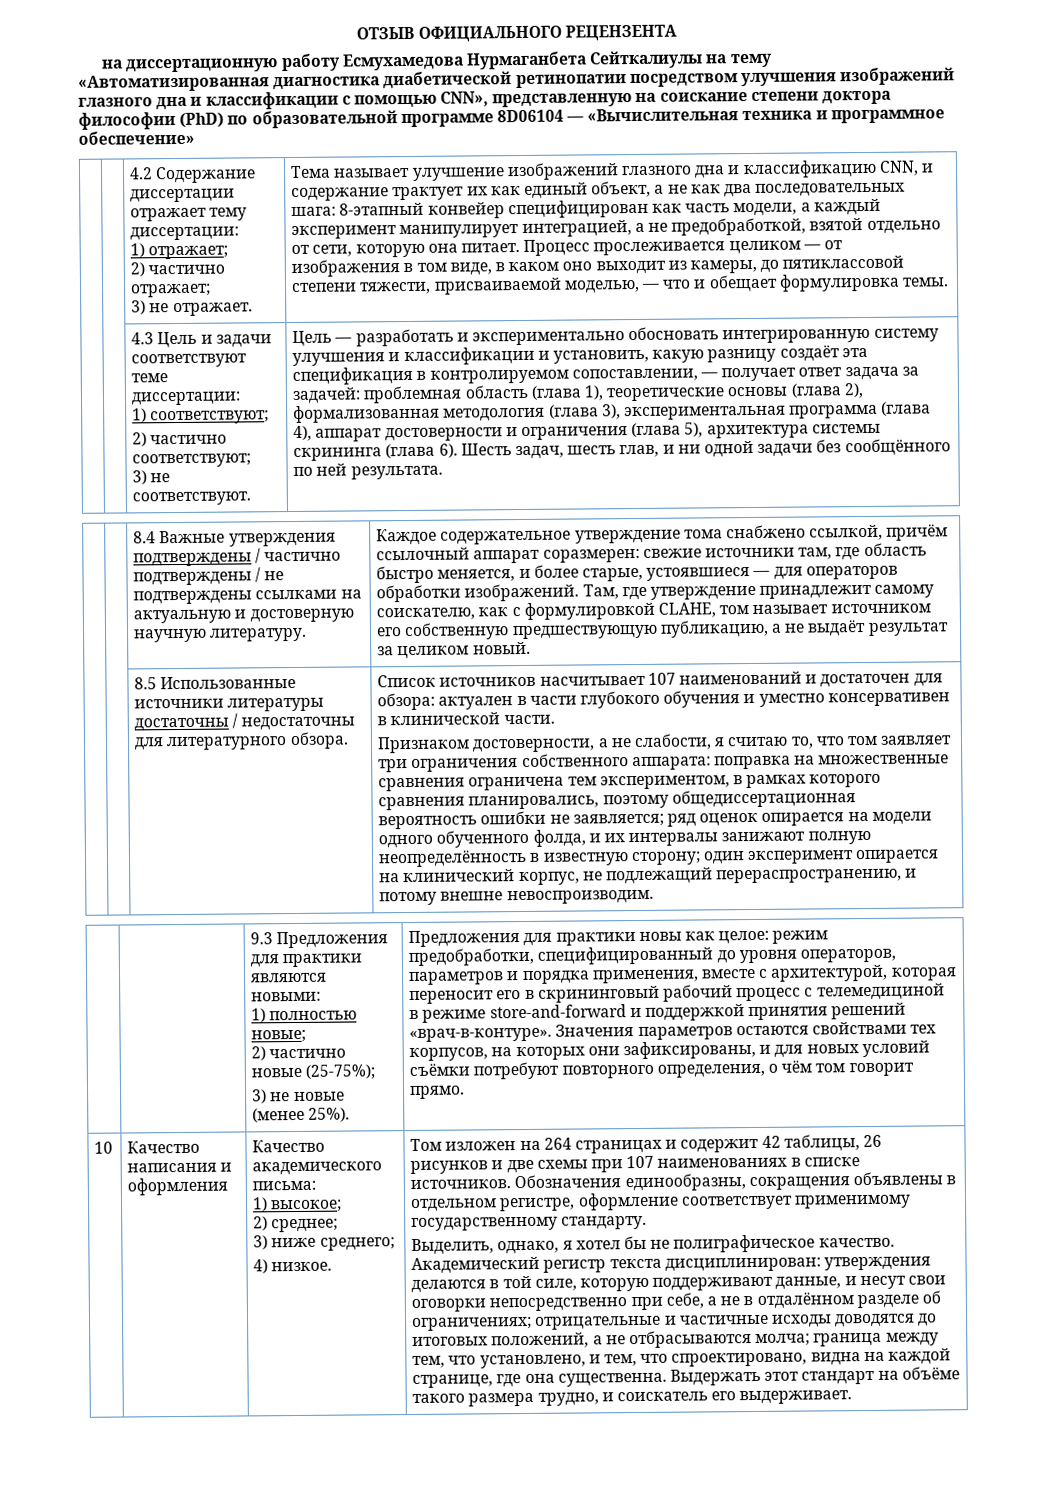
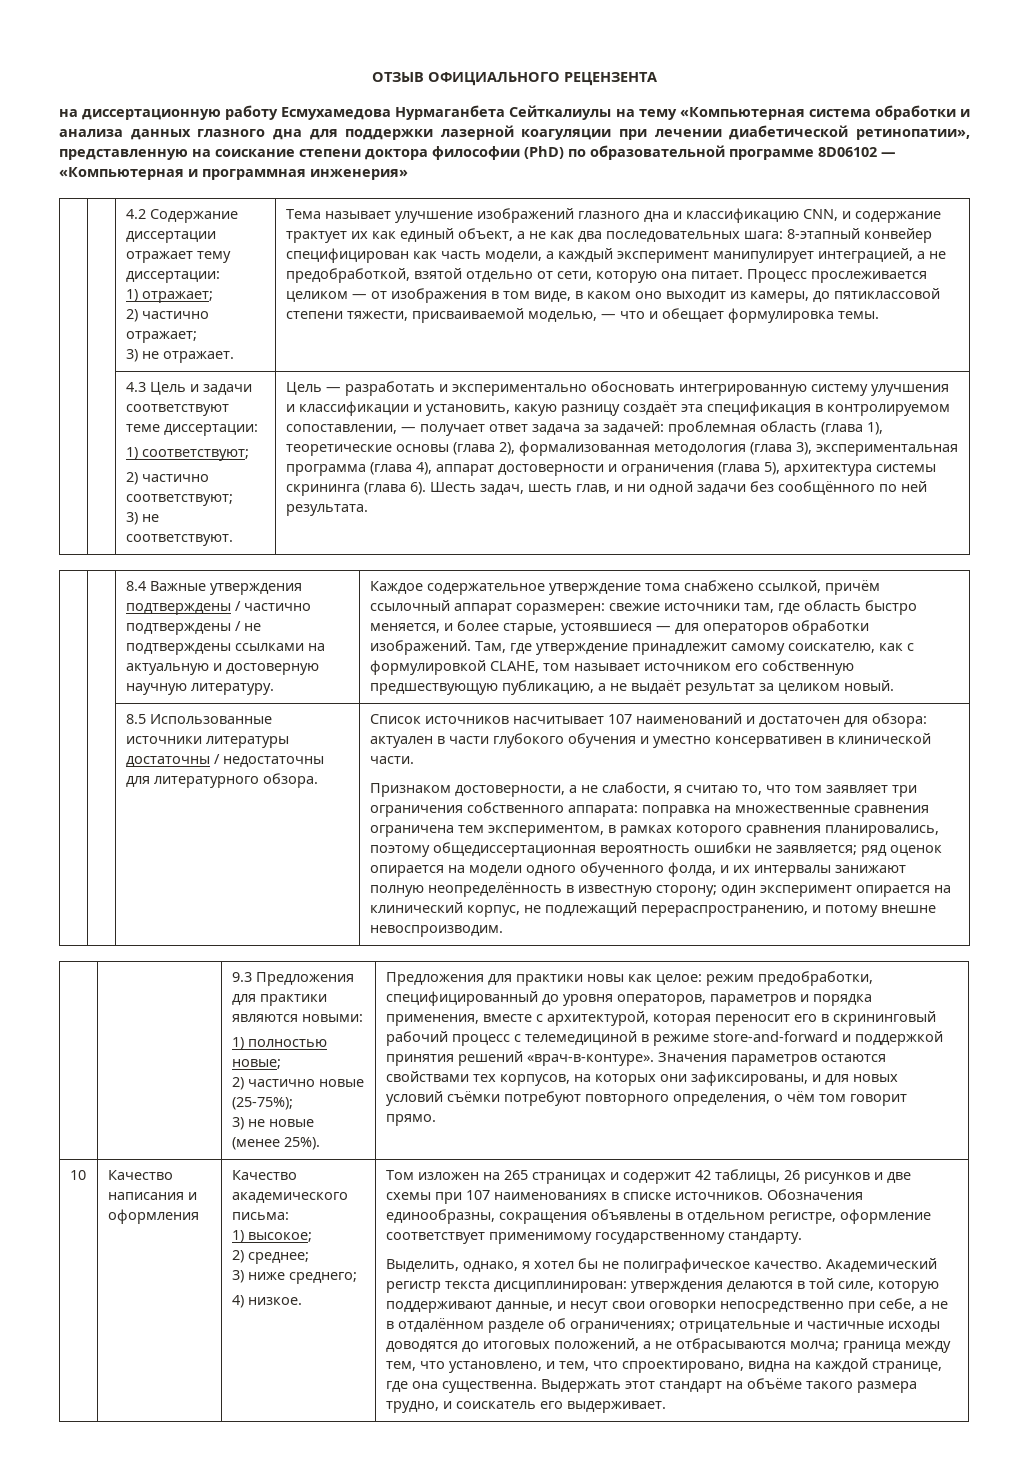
- на диссертационную работу Есмухамедова Нурмаганбета Сейткалиулы на тему «Автоматизированная диагностика диабетической ретинопатии посредством улучшения изображений глазного дна и классификации с помощью CNN», представленную на соискание степени доктора философии (PhD) по образовательной программе 8D06104 — «Вычислительная техника и программное обеспечение»
+ на диссертационную работу Есмухамедова Нурмаганбета Сейткалиулы на тему «Компьютерная система обработки и анализа данных глазного дна для поддержки лазерной коагуляции при лечении диабетической ретинопатии», представленную на соискание степени доктора философии (PhD) по образовательной программе 8D06102 — «Компьютерная и программная инженерия»
- Том изложен на 264 страницах и содержит 42 таблицы, 26 рисунков и две схемы при 107 наименованиях в списке источников.
+ Том изложен на 265 страницах и содержит 42 таблицы, 26 рисунков и две схемы при 107 наименованиях в списке источников.

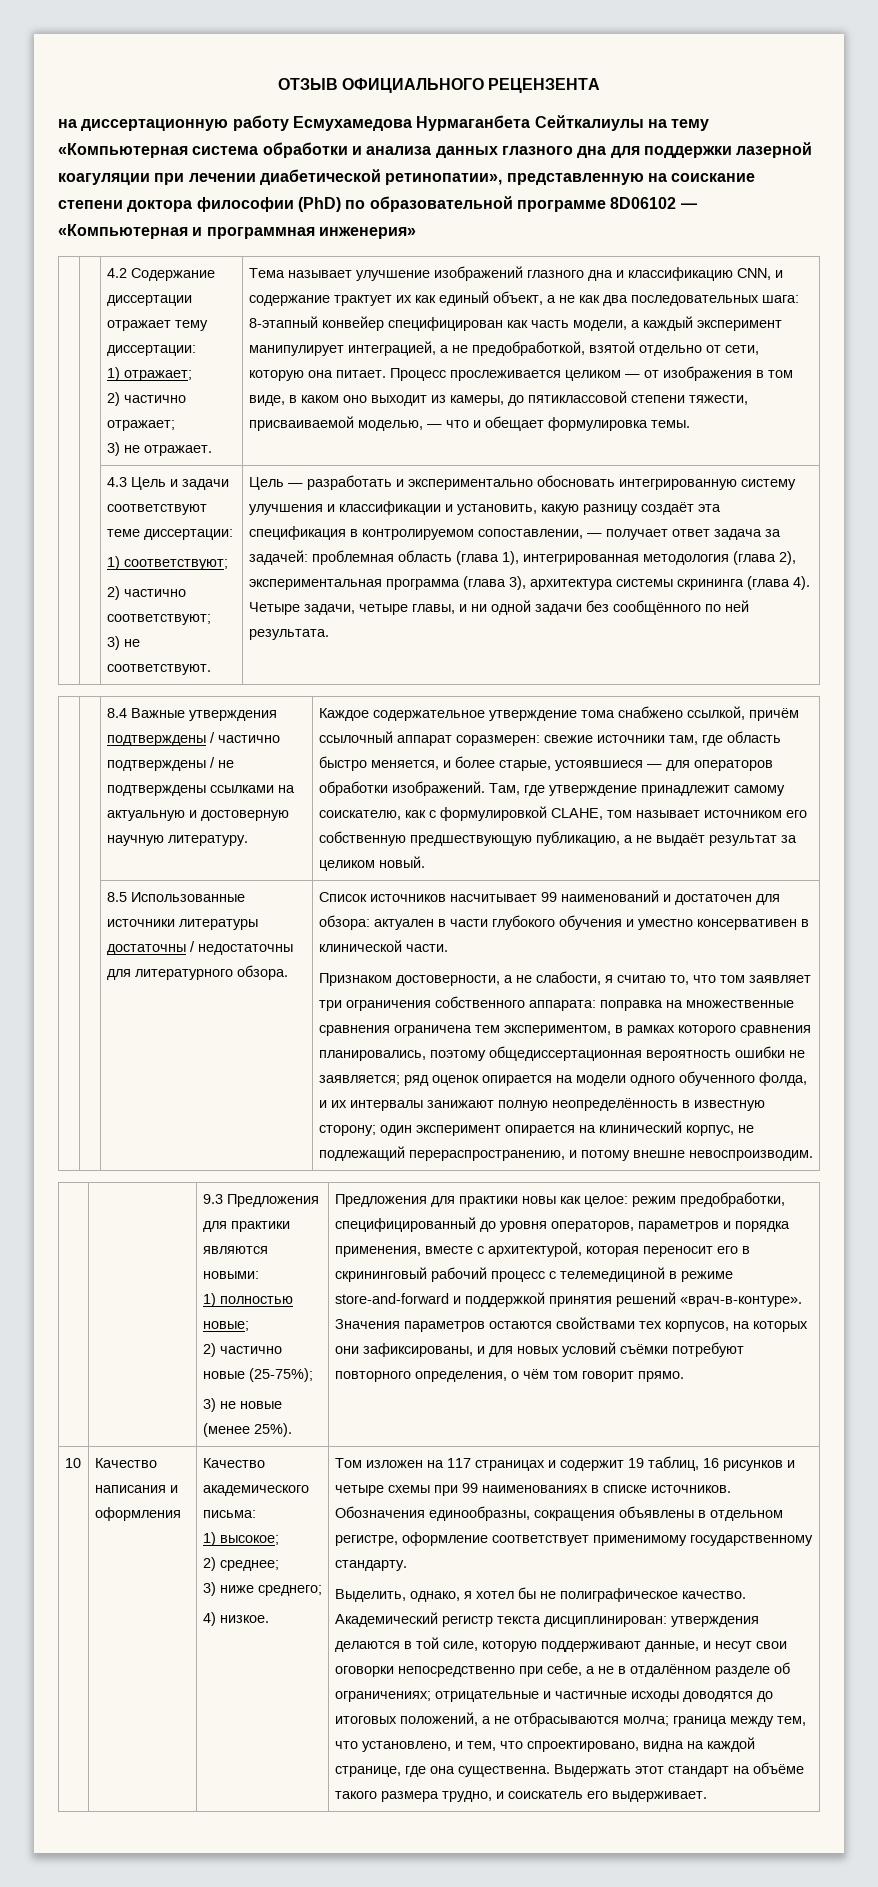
- Цель — разработать и экспериментально обосновать интегрированную систему улучшения и классификации и установить, какую разницу создаёт эта спецификация в контролируемом сопоставлении, — получает ответ задача за задачей: проблемная область (глава 1), теоретические основы (глава 2), формализованная методология (глава 3), экспериментальная программа (глава 4), аппарат достоверности и ограничения (глава 5), архитектура системы скрининга (глава 6). Шесть задач, шесть глав, и ни одной задачи без сообщённого по ней результата.
+ Цель — разработать и экспериментально обосновать интегрированную систему улучшения и классификации и установить, какую разницу создаёт эта спецификация в контролируемом сопоставлении, — получает ответ задача за задачей: проблемная область (глава 1), интегрированная методология (глава 2), экспериментальная программа (глава 3), архитектура системы скрининга (глава 4). Четыре задачи, четыре главы, и ни одной задачи без сообщённого по ней результата.
- Список источников насчитывает 107 наименований и достаточен для обзора: актуален в части глубокого обучения и уместно консервативен в клинической части.
+ Список источников насчитывает 99 наименований и достаточен для обзора: актуален в части глубокого обучения и уместно консервативен в клинической части.
- Том изложен на 265 страницах и содержит 42 таблицы, 26 рисунков и две схемы при 107 наименованиях в списке источников.
+ Том изложен на 117 страницах и содержит 19 таблиц, 16 рисунков и четыре схемы при 99 наименованиях в списке источников.

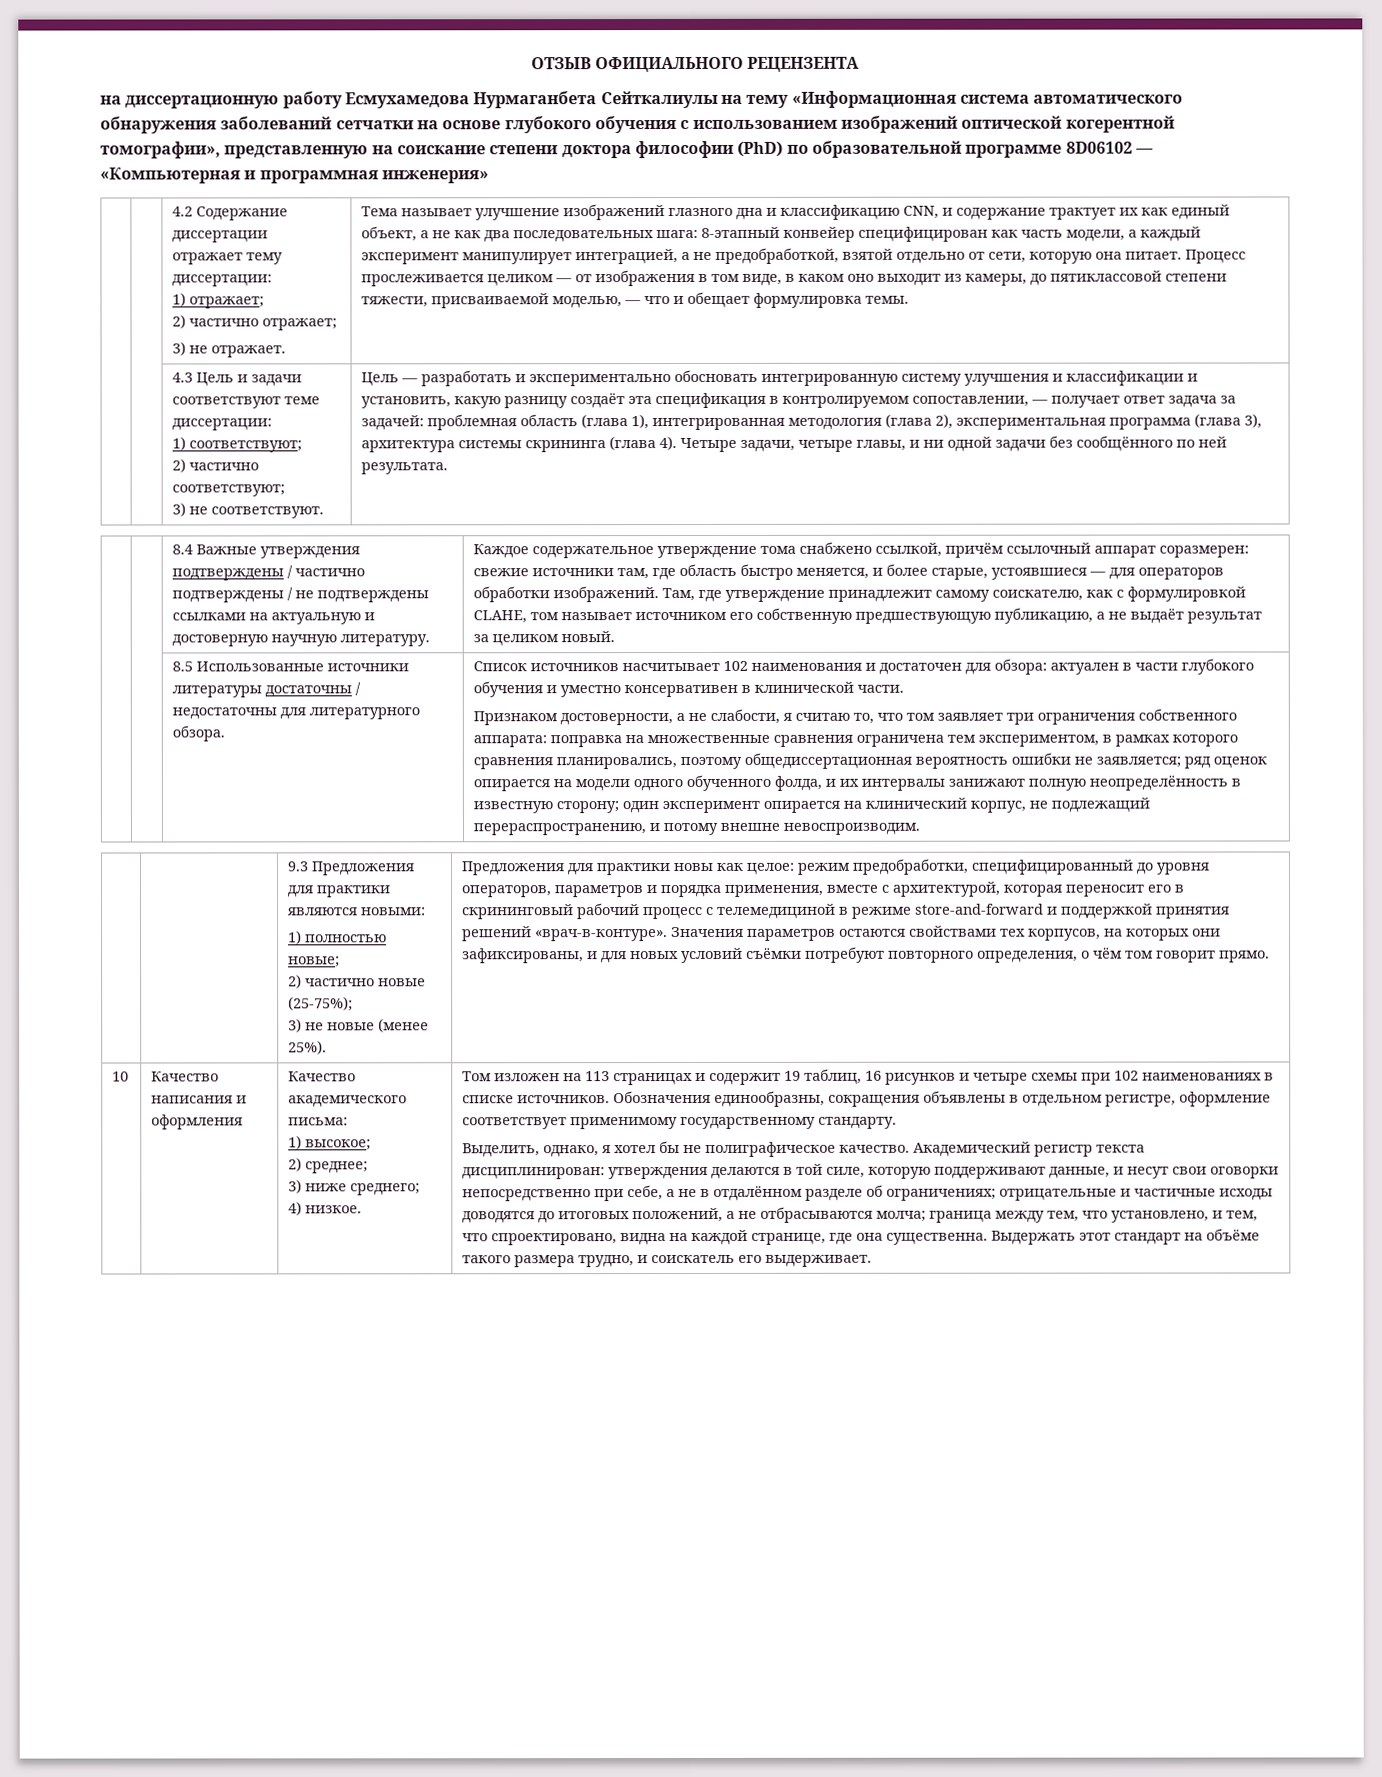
- на диссертационную работу Есмухамедова Нурмаганбета Сейткалиулы на тему «Компьютерная система обработки и анализа данных глазного дна для поддержки лазерной коагуляции при лечении диабетической ретинопатии», представленную на соискание степени доктора философии (PhD) по образовательной программе 8D06102 — «Компьютерная и программная инженерия»
+ на диссертационную работу Есмухамедова Нурмаганбета Сейткалиулы на тему «Информационная система автоматического обнаружения заболеваний сетчатки на основе глубокого обучения с использованием изображений оптической когерентной томографии», представленную на соискание степени доктора философии (PhD) по образовательной программе 8D06102 — «Компьютерная и программная инженерия»
- Список источников насчитывает 99 наименований и достаточен для обзора: актуален в части глубокого обучения и уместно консервативен в клинической части.
+ Список источников насчитывает 102 наименования и достаточен для обзора: актуален в части глубокого обучения и уместно консервативен в клинической части.
- Том изложен на 117 страницах и содержит 19 таблиц, 16 рисунков и четыре схемы при 99 наименованиях в списке источников.
+ Том изложен на 113 страницах и содержит 19 таблиц, 16 рисунков и четыре схемы при 102 наименованиях в списке источников.

